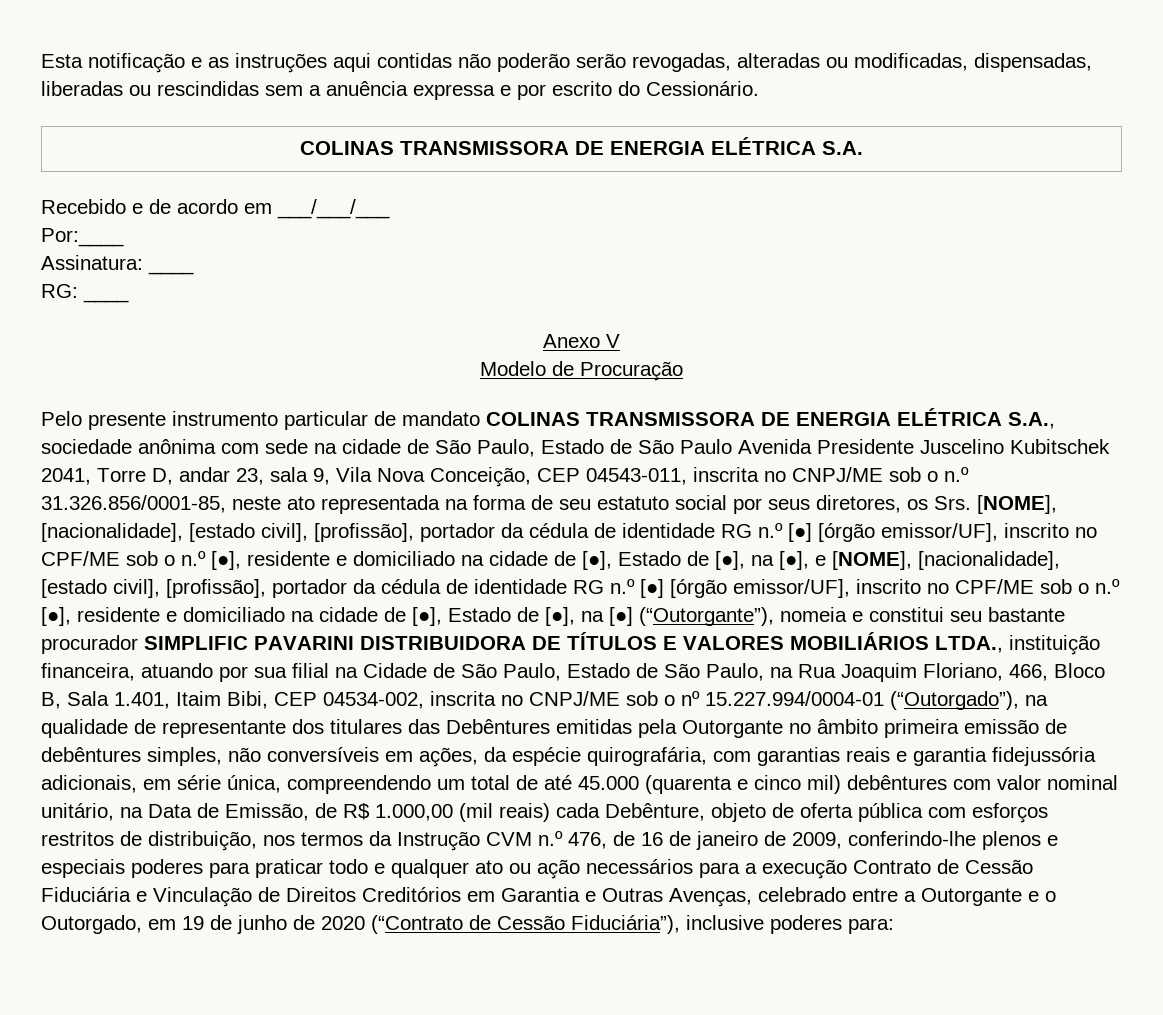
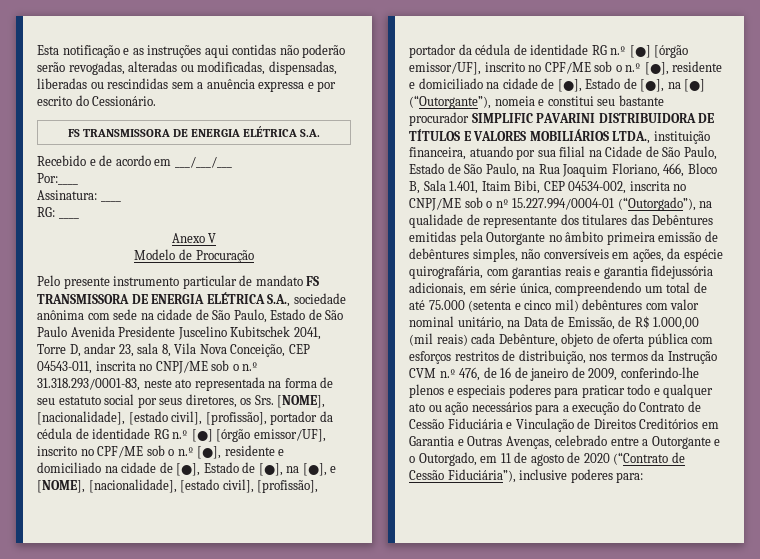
- COLINAS TRANSMISSORA DE ENERGIA ELÉTRICA S.A.
+ FS TRANSMISSORA DE ENERGIA ELÉTRICA S.A.
- Pelo presente instrumento particular de mandato COLINAS TRANSMISSORA DE ENERGIA ELÉTRICA S.A., sociedade anônima com sede na cidade de São Paulo, Estado de São Paulo Avenida Presidente Juscelino Kubitschek 2041, Torre D, andar 23, sala 9, Vila Nova Conceição, CEP 04543-011, inscrita no CNPJ/ME sob o n.º 31.326.856/0001-85, neste ato representada na forma de seu estatuto social por seus diretores, os Srs. [NOME], [nacionalidade], [estado civil], [profissão], portador da cédula de identidade RG n.º [●] [órgão emissor/UF], inscrito no CPF/ME sob o n.º [●], residente e domiciliado na cidade de [●], Estado de [●], na [●], e [NOME], [nacionalidade], [estado civil], [profissão], portador da cédula de identidade RG n.º [●] [órgão emissor/UF], inscrito no CPF/ME sob o n.º [●], residente e domiciliado na cidade de [●], Estado de [●], na [●] (“Outorgante”), nomeia e constitui seu bastante procurador SIMPLIFIC PAVARINI DISTRIBUIDORA DE TÍTULOS E VALORES MOBILIÁRIOS LTDA., instituição financeira, atuando por sua filial na Cidade de São Paulo, Estado de São Paulo, na Rua Joaquim Floriano, 466, Bloco B, Sala 1.401, Itaim Bibi, CEP 04534-002, inscrita no CNPJ/ME sob o nº 15.227.994/0004-01 (“Outorgado”), na qualidade de representante dos titulares das Debêntures emitidas pela Outorgante no âmbito primeira emissão de debêntures simples, não conversíveis em ações, da espécie quirografária, com garantias reais e garantia fidejussória adicionais, em série única, compreendendo um total de até 45.000 (quarenta e cinco mil) debêntures com valor nominal unitário, na Data de Emissão, de R$ 1.000,00 (mil reais) cada Debênture, objeto de oferta pública com esforços restritos de distribuição, nos termos da Instrução CVM n.º 476, de 16 de janeiro de 2009, conferindo-lhe plenos e especiais poderes para praticar todo e qualquer ato ou ação necessários para a execução Contrato de Cessão Fiduciária e Vinculação de Direitos Creditórios em Garantia e Outras Avenças, celebrado entre a Outorgante e o Outorgado, em 19 de junho de 2020 (“Contrato de Cessão Fiduciária”), inclusive poderes para:
+ Pelo presente instrumento particular de mandato FS TRANSMISSORA DE ENERGIA ELÉTRICA S.A., sociedade anônima com sede na cidade de São Paulo, Estado de São Paulo Avenida Presidente Juscelino Kubitschek 2041, Torre D, andar 23, sala 8, Vila Nova Conceição, CEP 04543-011, inscrita no CNPJ/ME sob o n.º 31.318.293/0001-83, neste ato representada na forma de seu estatuto social por seus diretores, os Srs. [NOME], [nacionalidade], [estado civil], [profissão], portador da cédula de identidade RG n.º [●] [órgão emissor/UF], inscrito no CPF/ME sob o n.º [●], residente e domiciliado na cidade de [●], Estado de [●], na [●], e [NOME], [nacionalidade], [estado civil], [profissão], portador da cédula de identidade RG n.º [●] [órgão emissor/UF], inscrito no CPF/ME sob o n.º [●], residente e domiciliado na cidade de [●], Estado de [●], na [●] (“Outorgante”), nomeia e constitui seu bastante procurador SIMPLIFIC PAVARINI DISTRIBUIDORA DE TÍTULOS E VALORES MOBILIÁRIOS LTDA., instituição financeira, atuando por sua filial na Cidade de São Paulo, Estado de São Paulo, na Rua Joaquim Floriano, 466, Bloco B, Sala 1.401, Itaim Bibi, CEP 04534-002, inscrita no CNPJ/ME sob o nº 15.227.994/0004-01 (“Outorgado”), na qualidade de representante dos titulares das Debêntures emitidas pela Outorgante no âmbito primeira emissão de debêntures simples, não conversíveis em ações, da espécie quirografária, com garantias reais e garantia fidejussória adicionais, em série única, compreendendo um total de até 75.000 (setenta e cinco mil) debêntures com valor nominal unitário, na Data de Emissão, de R$ 1.000,00 (mil reais) cada Debênture, objeto de oferta pública com esforços restritos de distribuição, nos termos da Instrução CVM n.º 476, de 16 de janeiro de 2009, conferindo-lhe plenos e especiais poderes para praticar todo e qualquer ato ou ação necessários para a execução do Contrato de Cessão Fiduciária e Vinculação de Direitos Creditórios em Garantia e Outras Avenças, celebrado entre a Outorgante e o Outorgado, em 11 de agosto de 2020 (“Contrato de Cessão Fiduciária”), inclusive poderes para:

